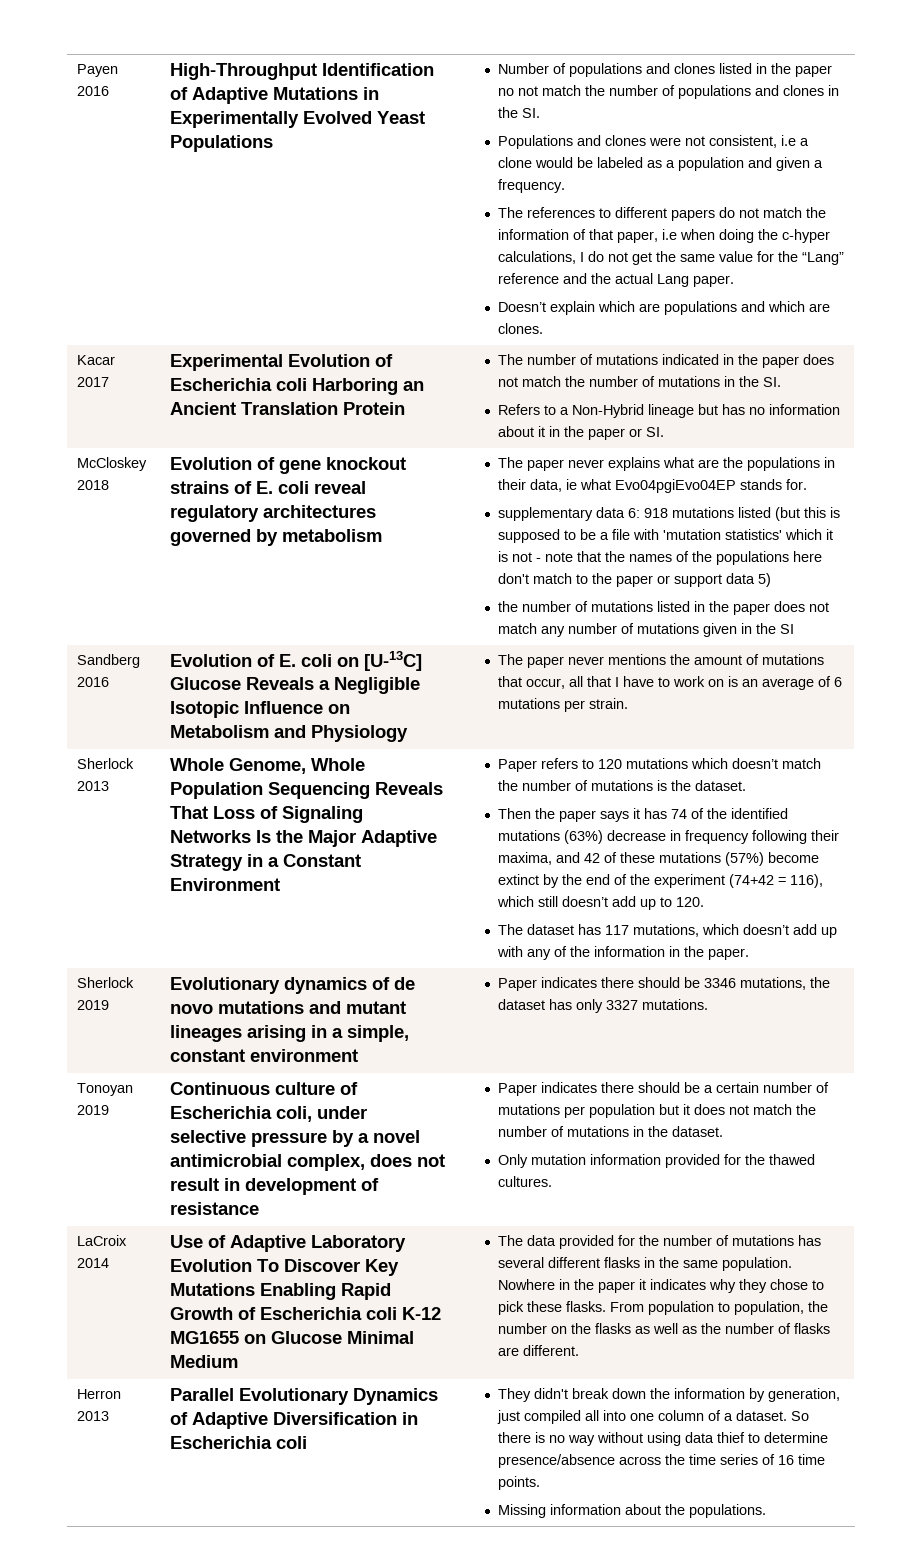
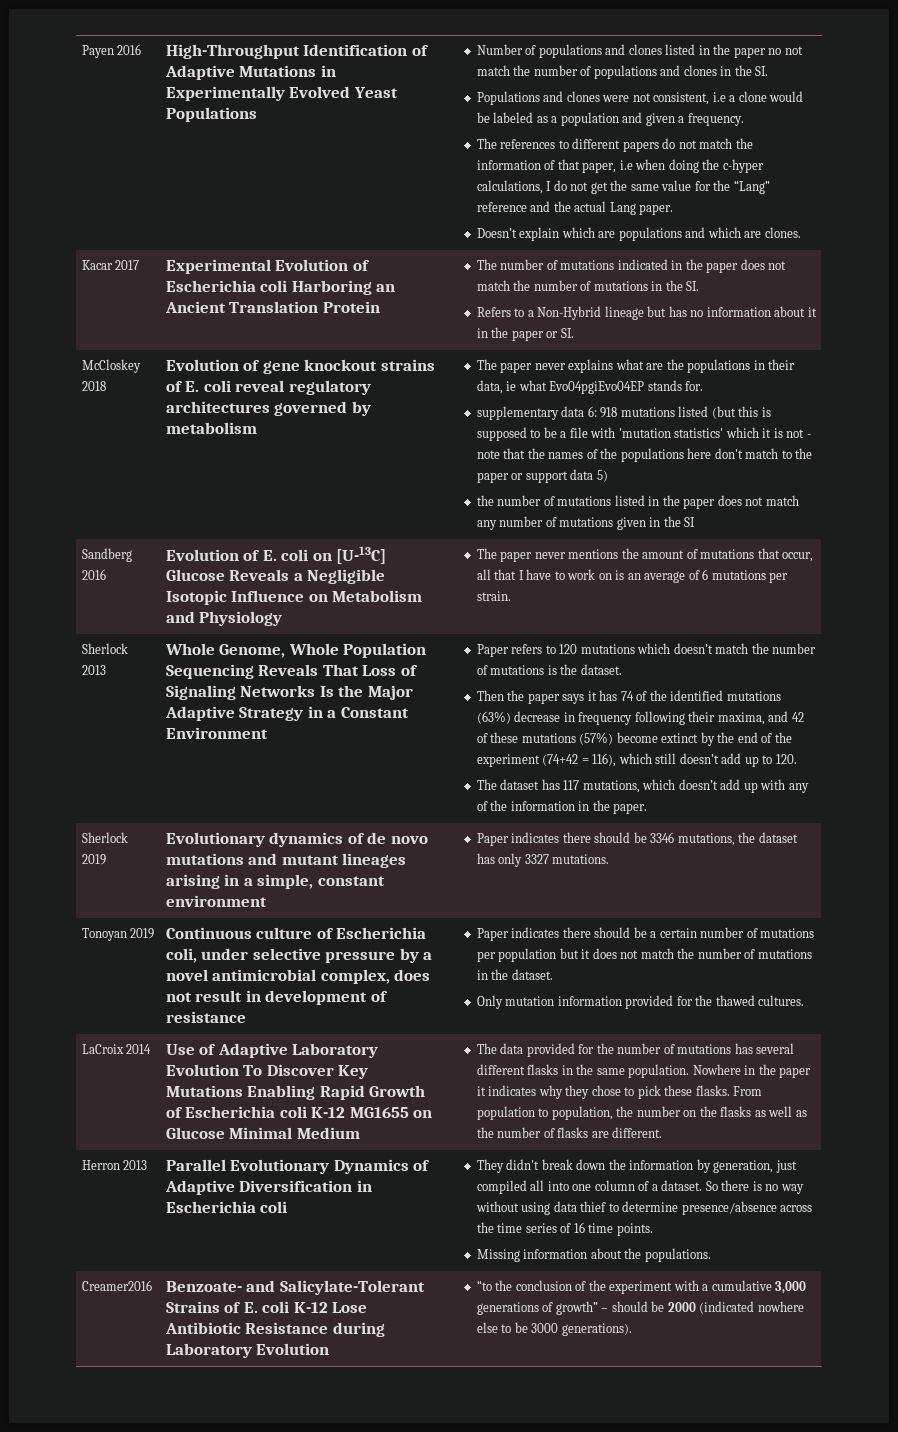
+ Creamer2016 | Benzoate- and Salicylate-Tolerant Strains of E. coli K-12 Lose Antibiotic Resistance during Laboratory Evolution | “to the conclusion of the experiment with a cumulative 3,000 generations of growth” – should be 2000 (indicated nowhere else to be 3000 generations).

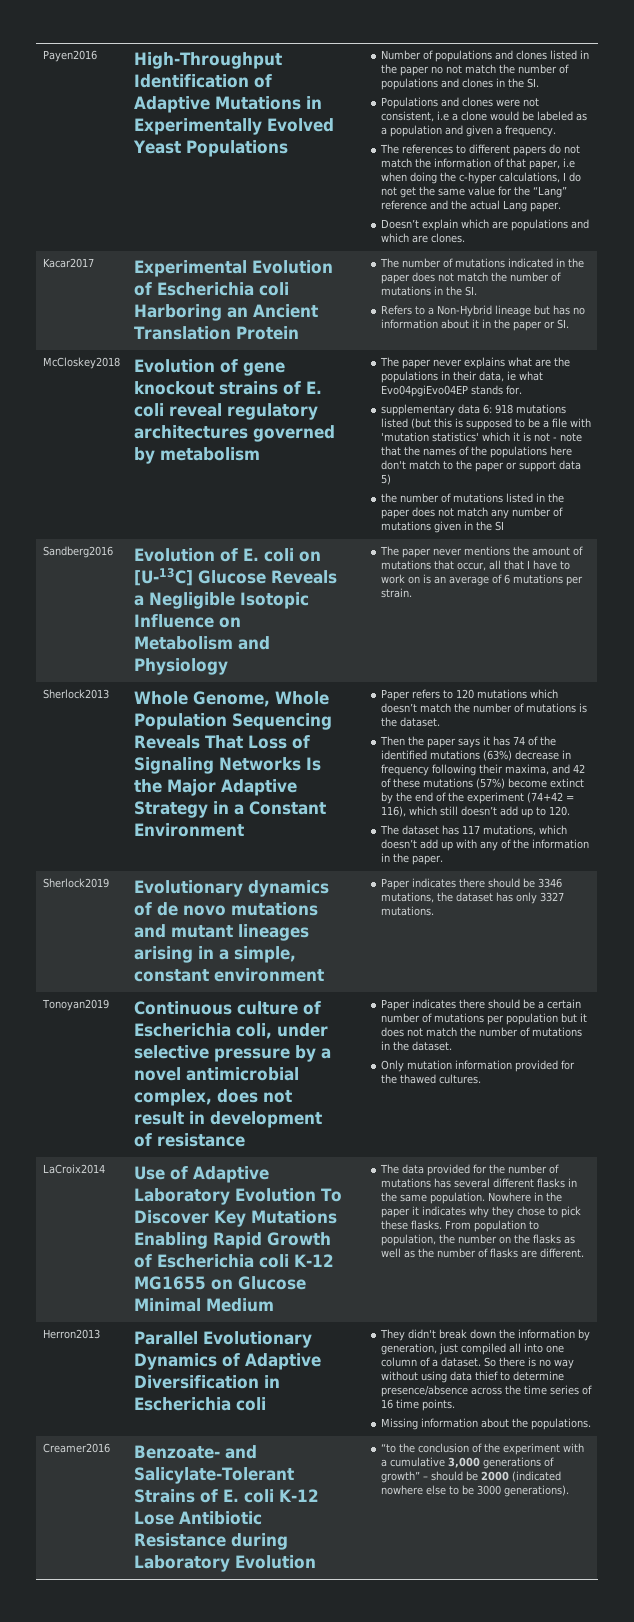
- Payen 2016
+ Payen2016
- Kacar 2017
+ Kacar2017
- McCloskey 2018
+ McCloskey2018
- Sandberg 2016
+ Sandberg2016
- Sherlock 2013
+ Sherlock2013
- Sherlock 2019 | Evolutionary dynamics of de novo mutations and mutant lineages arising in a simple, constant environment | Paper indicates there should be 3346 mutations, the dataset has only 3327 mutations.
+ Sherlock2019 | Evolutionary dynamics of de novo mutations and mutant lineages arising in a simple, constant environment | Paper indicates there should be 3346 mutations, the dataset has only 3327 mutations.
- Tonoyan 2019
+ Tonoyan2019
- LaCroix 2014
+ LaCroix2014
- Herron 2013
+ Herron2013

